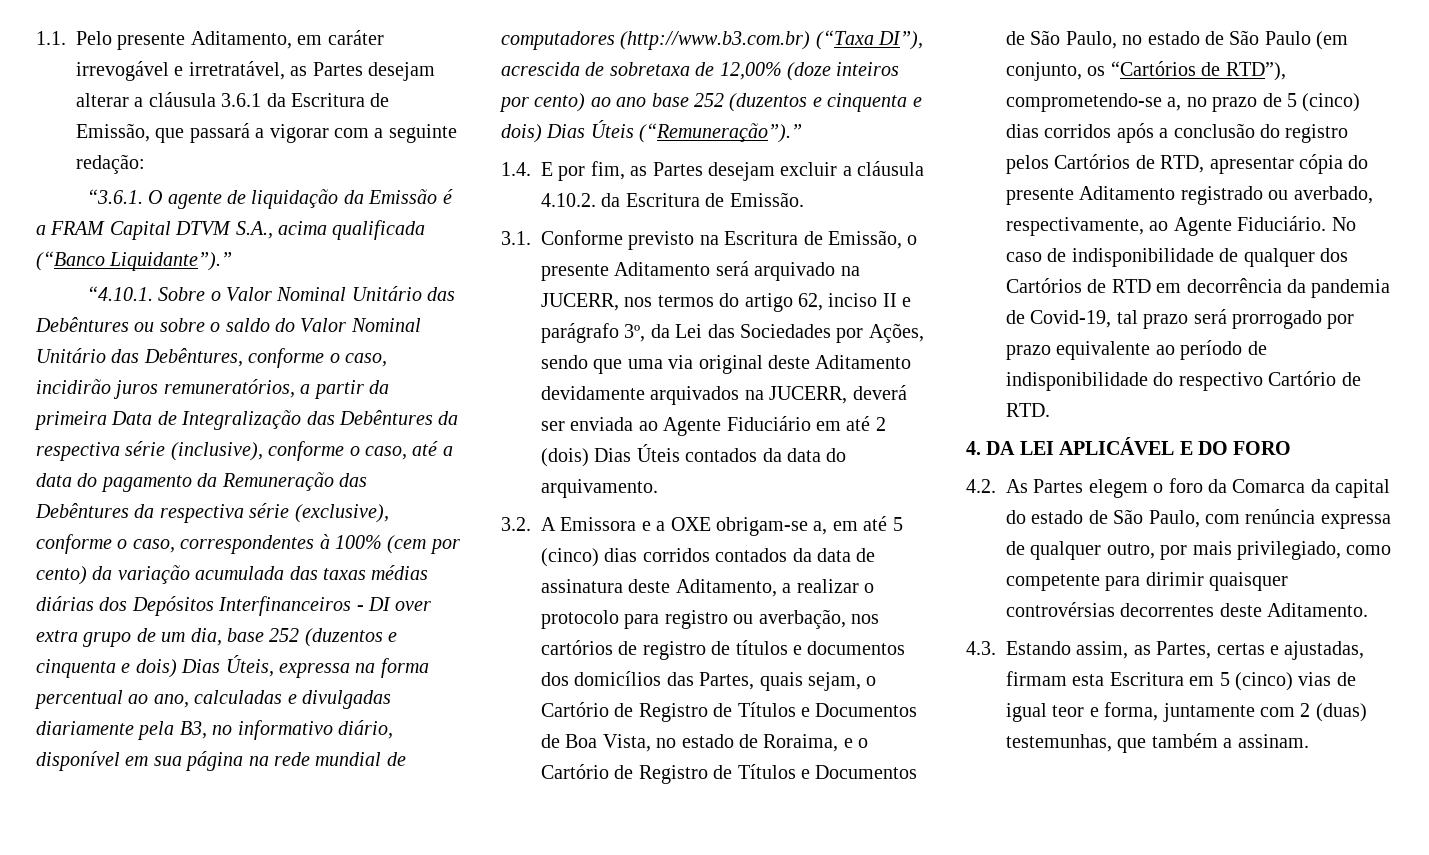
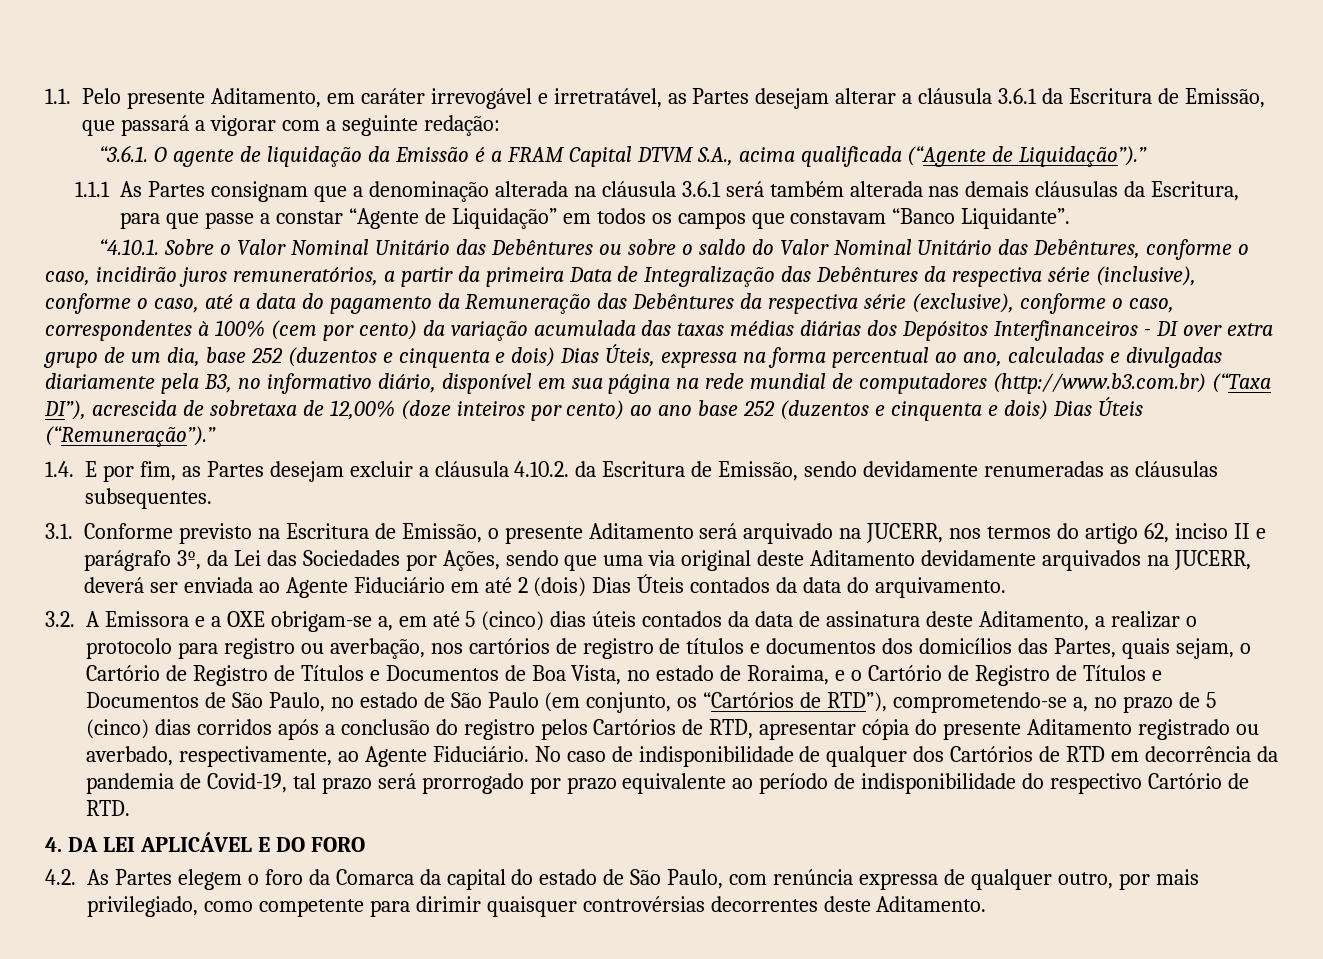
- “3.6.1. O agente de liquidação da Emissão é a FRAM Capital DTVM S.A., acima qualificada (“Banco Liquidante”).”
+ “3.6.1. O agente de liquidação da Emissão é a FRAM Capital DTVM S.A., acima qualificada (“Agente de Liquidação”).”
+ 1.1.1 As Partes consignam que a denominação alterada na cláusula 3.6.1 será também alterada nas demais cláusulas da Escritura, para que passe a constar “Agente de Liquidação” em todos os campos que constavam “Banco Liquidante”.
- 1.4. E por fim, as Partes desejam excluir a cláusula 4.10.2. da Escritura de Emissão.
+ 1.4. E por fim, as Partes desejam excluir a cláusula 4.10.2. da Escritura de Emissão, sendo devidamente renumeradas as cláusulas subsequentes.
- 3.2. A Emissora e a OXE obrigam-se a, em até 5 (cinco) dias corridos contados da data de assinatura deste Aditamento, a realizar o protocolo para registro ou averbação, nos cartórios de registro de títulos e documentos dos domicílios das Partes, quais sejam, o Cartório de Registro de Títulos e Documentos de Boa Vista, no estado de Roraima, e o Cartório de Registro de Títulos e Documentos de São Paulo, no estado de São Paulo (em conjunto, os “Cartórios de RTD”), comprometendo-se a, no prazo de 5 (cinco) dias corridos após a conclusão do registro pelos Cartórios de RTD, apresentar cópia do presente Aditamento registrado ou averbado, respectivamente, ao Agente Fiduciário.
+ 3.2. A Emissora e a OXE obrigam-se a, em até 5 (cinco) dias úteis contados da data de assinatura deste Aditamento, a realizar o protocolo para registro ou averbação, nos cartórios de registro de títulos e documentos dos domicílios das Partes, quais sejam, o Cartório de Registro de Títulos e Documentos de Boa Vista, no estado de Roraima, e o Cartório de Registro de Títulos e Documentos de São Paulo, no estado de São Paulo (em conjunto, os “Cartórios de RTD”), comprometendo-se a, no prazo de 5 (cinco) dias corridos após a conclusão do registro pelos Cartórios de RTD, apresentar cópia do presente Aditamento registrado ou averbado, respectivamente, ao Agente Fiduciário.
- 4.3. Estando assim, as Partes, certas e ajustadas, firmam esta Escritura em 5 (cinco) vias de igual teor e forma, juntamente com 2 (duas) testemunhas, que também a assinam.

